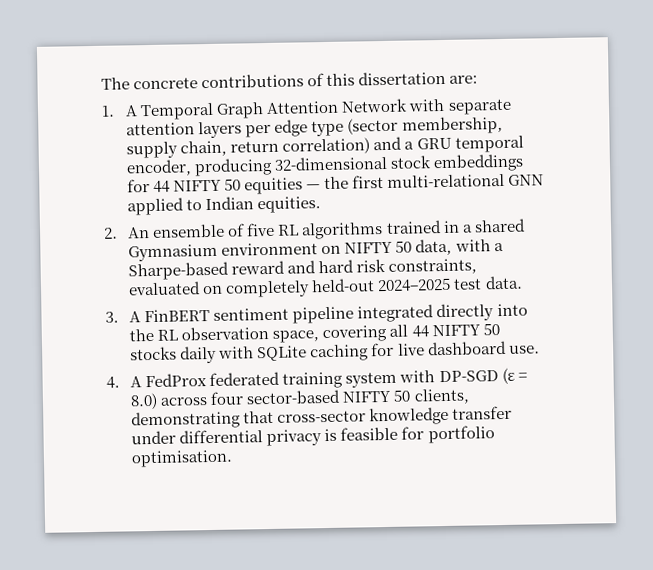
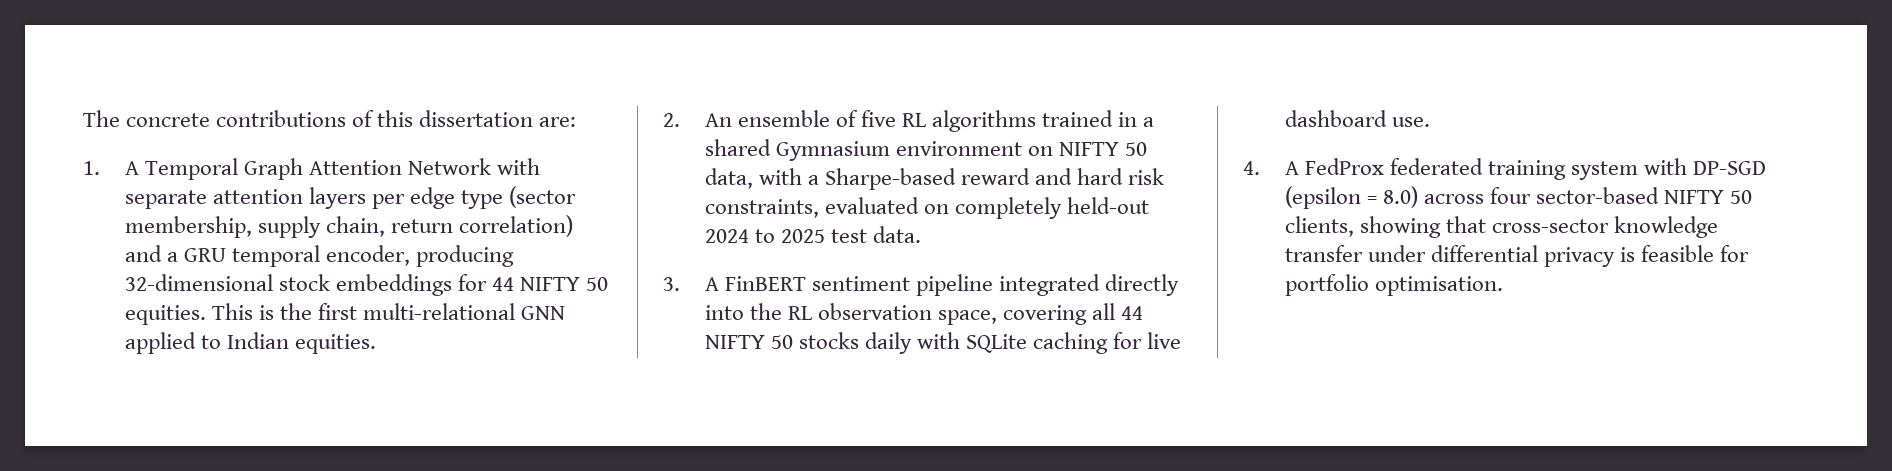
- 1. A Temporal Graph Attention Network with separate attention layers per edge type (sector membership, supply chain, return correlation) and a GRU temporal encoder, producing 32-dimensional stock embeddings for 44 NIFTY 50 equities — the first multi-relational GNN applied to Indian equities.
+ 1. A Temporal Graph Attention Network with separate attention layers per edge type (sector membership, supply chain, return correlation) and a GRU temporal encoder, producing 32-dimensional stock embeddings for 44 NIFTY 50 equities. This is the first multi-relational GNN applied to Indian equities.
- 2. An ensemble of five RL algorithms trained in a shared Gymnasium environment on NIFTY 50 data, with a Sharpe-based reward and hard risk constraints, evaluated on completely held-out 2024–2025 test data.
+ 2. An ensemble of five RL algorithms trained in a shared Gymnasium environment on NIFTY 50 data, with a Sharpe-based reward and hard risk constraints, evaluated on completely held-out 2024 to 2025 test data.
- 4. A FedProx federated training system with DP-SGD (ε = 8.0) across four sector-based NIFTY 50 clients, demonstrating that cross-sector knowledge transfer under differential privacy is feasible for portfolio optimisation.
+ 4. A FedProx federated training system with DP-SGD (epsilon = 8.0) across four sector-based NIFTY 50 clients, showing that cross-sector knowledge transfer under differential privacy is feasible for portfolio optimisation.

